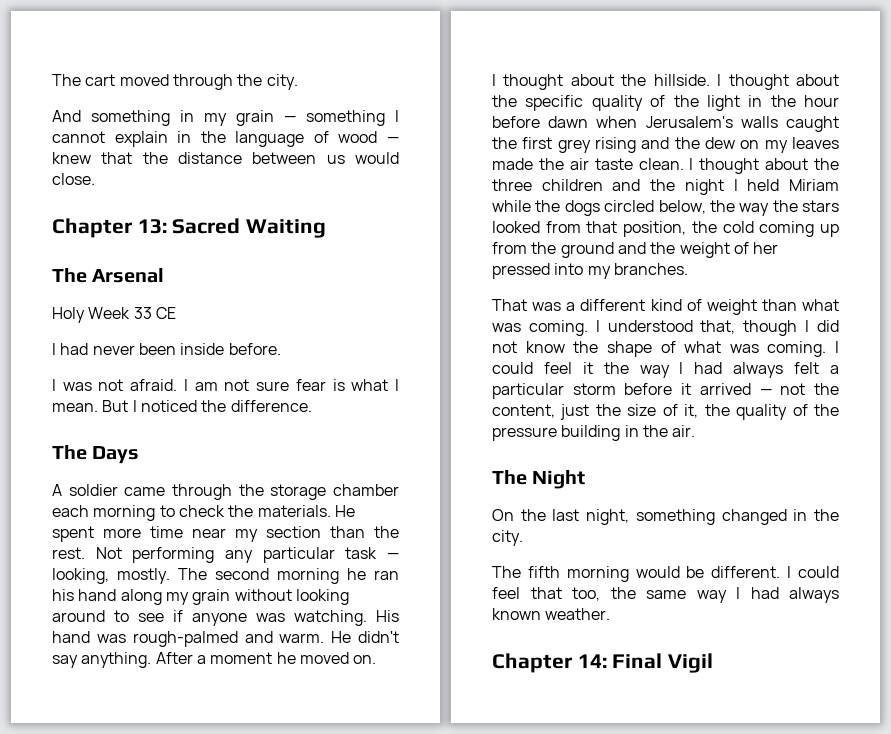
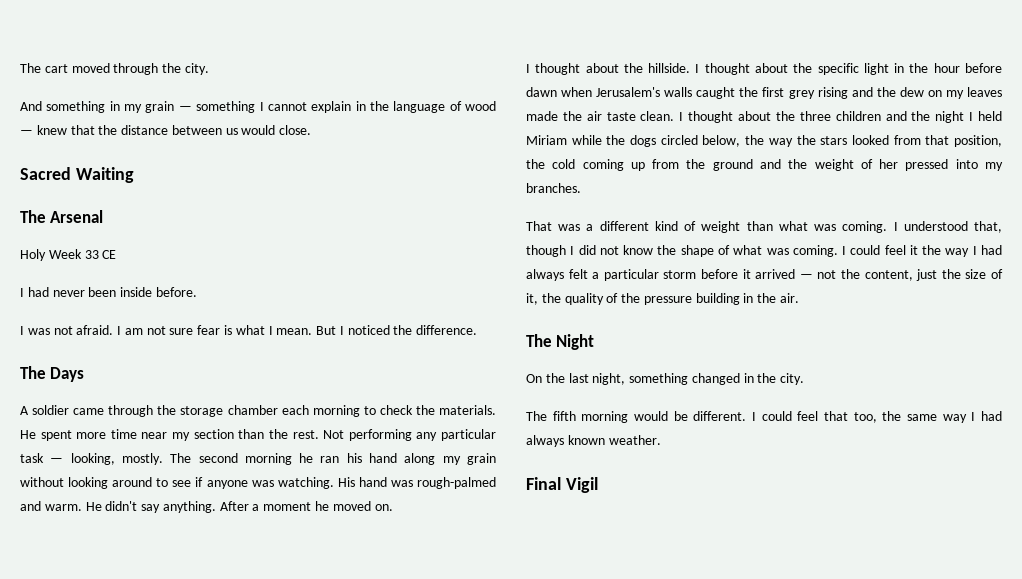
- Chapter 13: Sacred Waiting
+ Sacred Waiting
- I thought about the specific quality of the light in the hour before dawn when Jerusalem's walls caught the first grey rising and the dew on my leaves made the air taste clean.
+ I thought about the specific light in the hour before dawn when Jerusalem's walls caught the first grey rising and the dew on my leaves made the air taste clean.
- Chapter 14: Final Vigil
+ Final Vigil

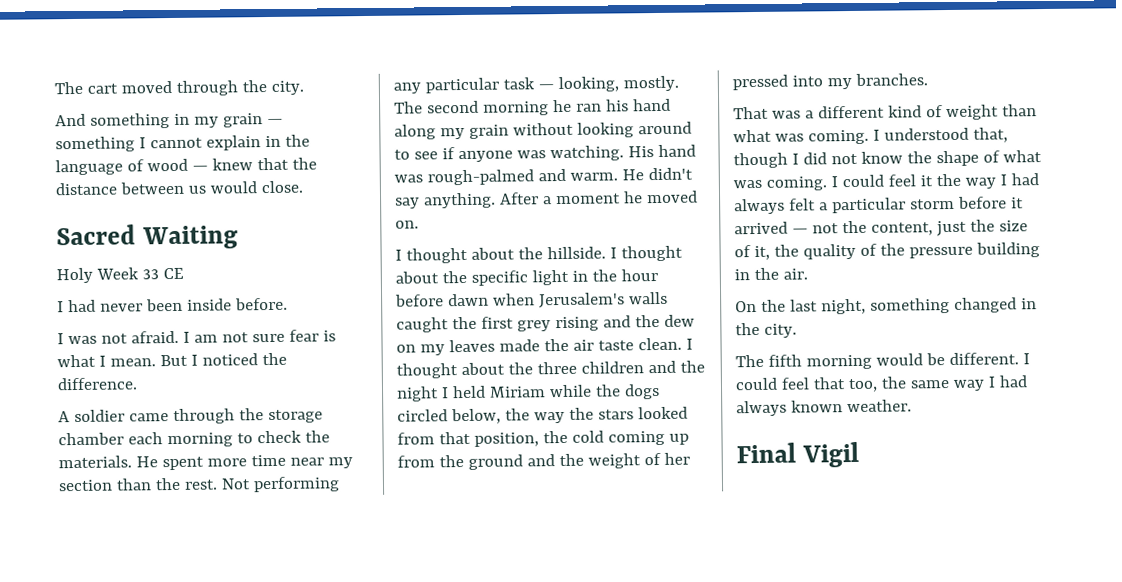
- The Arsenal
- The Days
- The Night

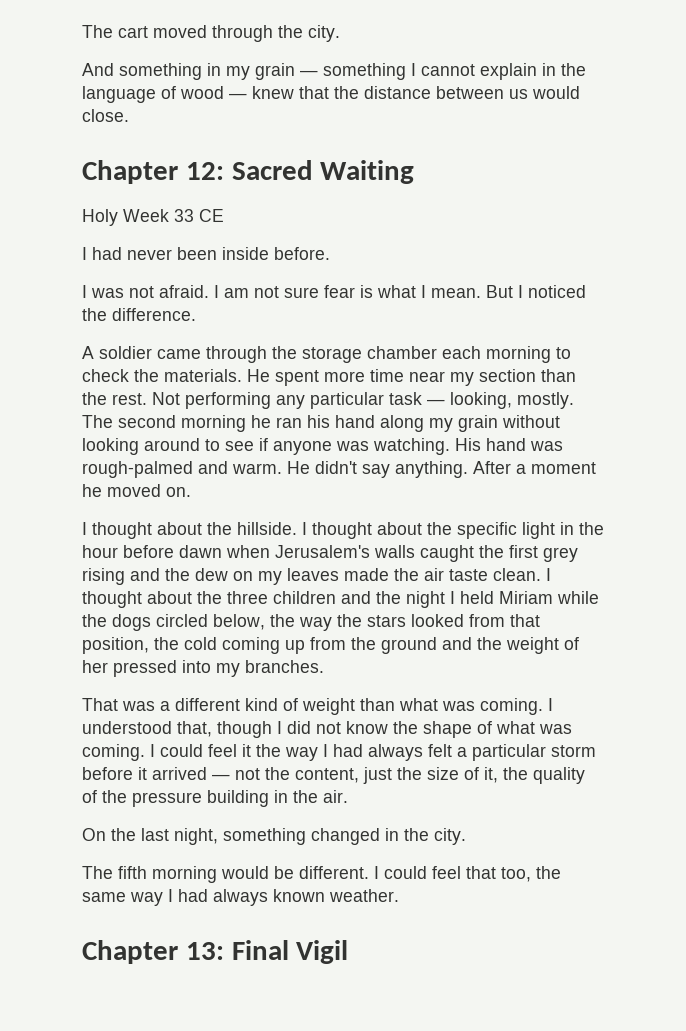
- Sacred Waiting
+ Chapter 12: Sacred Waiting
- Final Vigil
+ Chapter 13: Final Vigil

